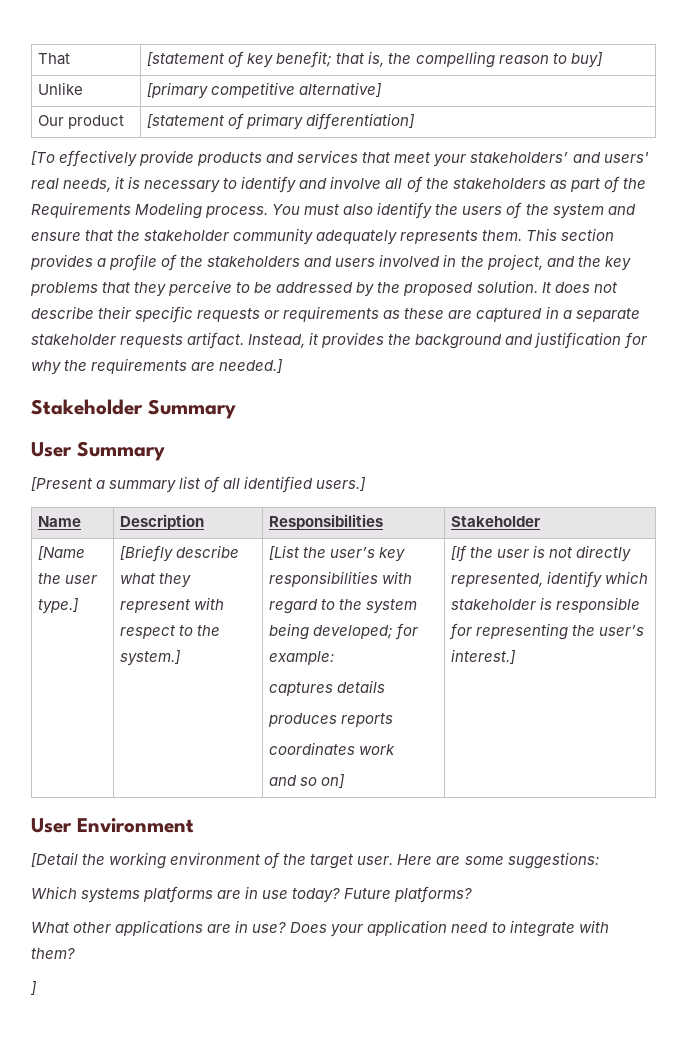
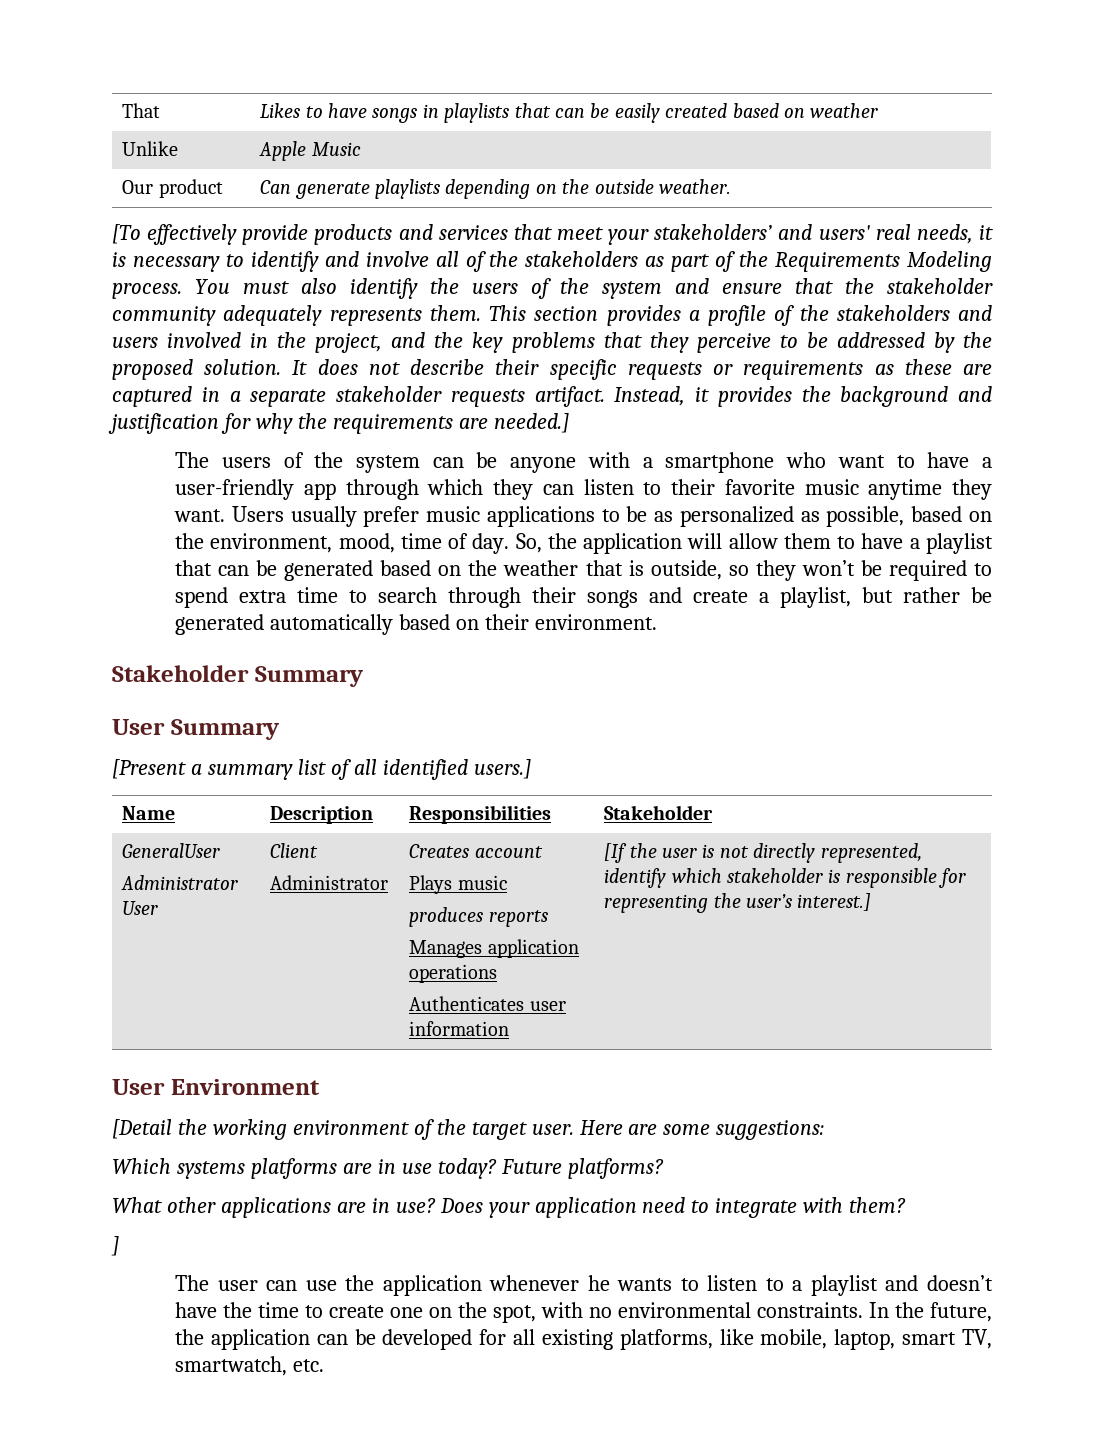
- That | [statement of key benefit; that is, the compelling reason to buy]
- Unlike | [primary competitive alternative]
- Our product | [statement of primary differentiation]
+ That | Likes to have songs in playlists that can be easily created based on weather
+ Unlike | Apple Music
+ Our product | Can generate playlists depending on the outside weather.
+ The users of the system can be anyone with a smartphone who want to have a user-friendly app through which they can listen to their favorite music anytime they want. Users usually prefer music applications to be as personalized as possible, based on the environment, mood, time of day. So, the application will allow them to have a playlist that can be generated based on the weather that is outside, so they won’t be required to spend extra time to search through their songs and create a playlist, but rather be generated automatically based on their environment.
- [Name the user type.] | [Briefly describe what they represent with respect to the system.] | [List the user’s key responsibilities with regard to the system being developed; for example:
- captures details
+ GeneralUser
+ Administrator User | Client
+ Administrator | Creates account
+ Plays music
  produces reports
- coordinates work
- and so on]
+ Manages application operations
+ Authenticates user information
+ The user can use the application whenever he wants to listen to a playlist and doesn’t have the time to create one on the spot, with no environmental constraints. In the future, the application can be developed for all existing platforms, like mobile, laptop, smart TV, smartwatch, etc.

